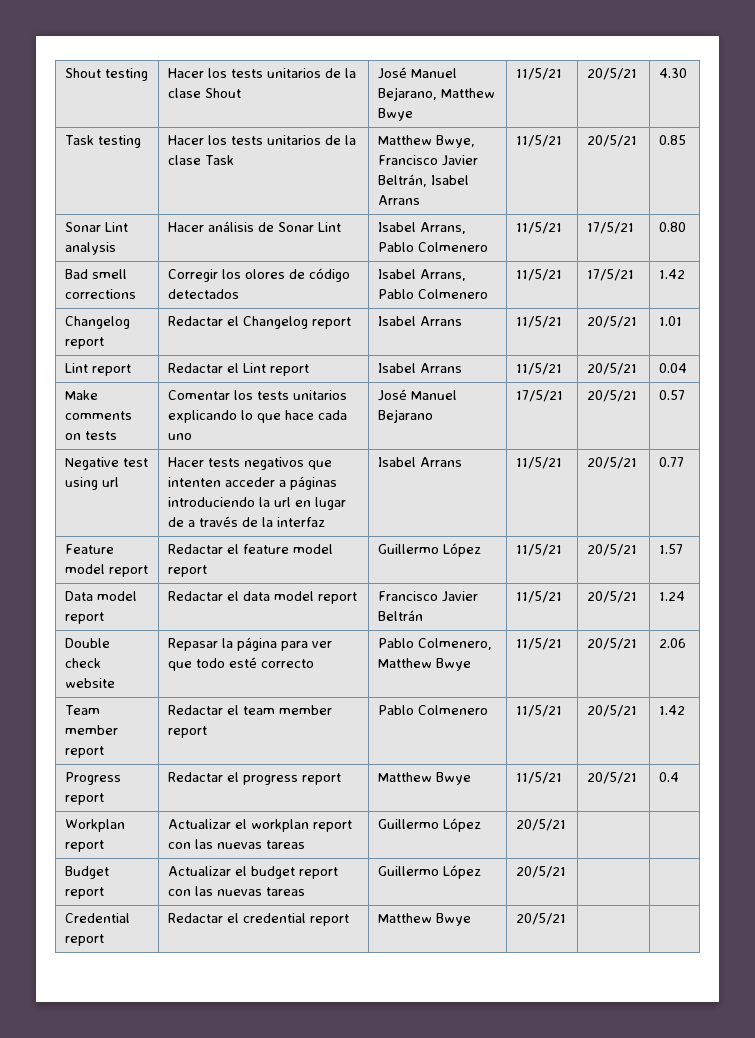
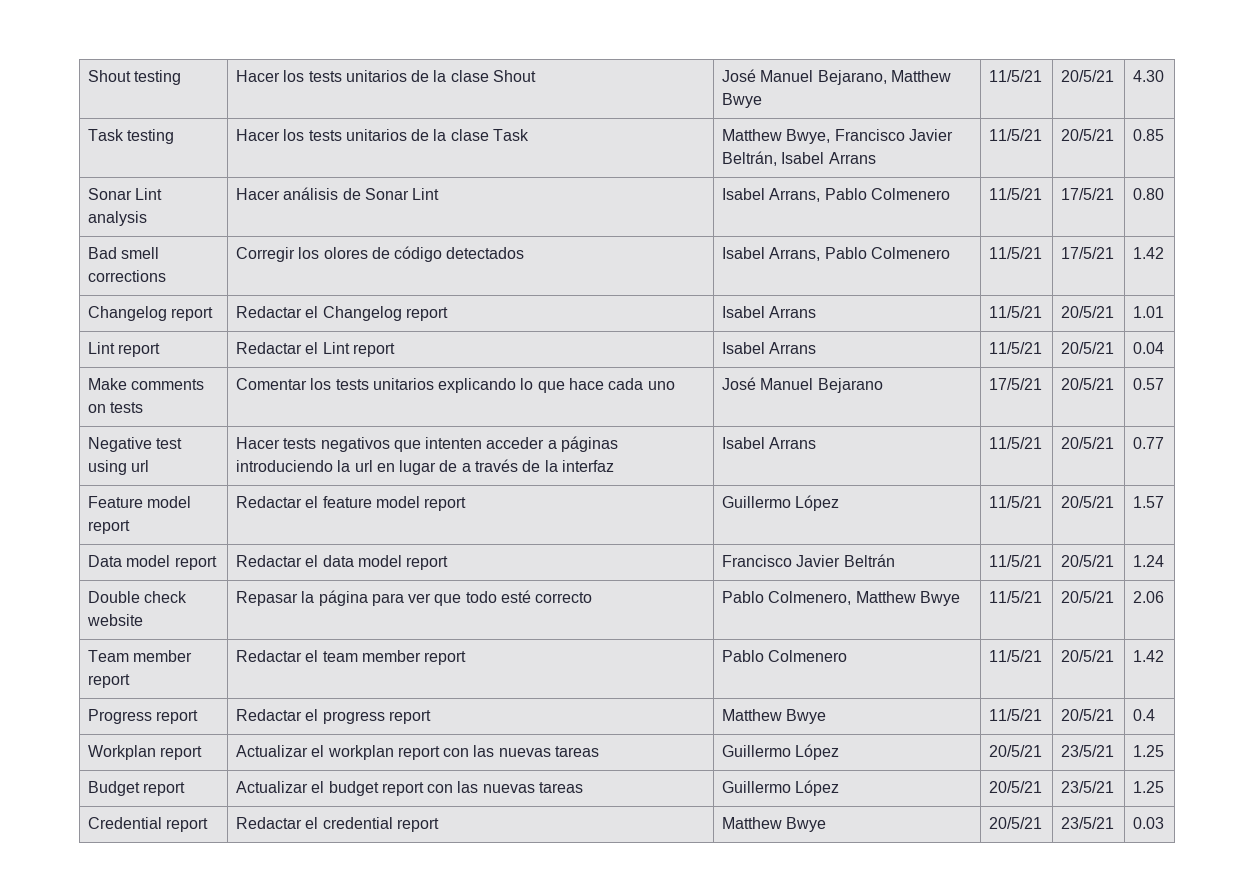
- Workplan report | Actualizar el workplan report con las nuevas tareas | Guillermo López | 20/5/21 | |
+ Workplan report | Actualizar el workplan report con las nuevas tareas | Guillermo López | 20/5/21 | 23/5/21 | 1.25
- Budget report | Actualizar el budget report con las nuevas tareas | Guillermo López | 20/5/21 | |
+ Budget report | Actualizar el budget report con las nuevas tareas | Guillermo López | 20/5/21 | 23/5/21 | 1.25
- Credential report | Redactar el credential report | Matthew Bwye | 20/5/21 | |
+ Credential report | Redactar el credential report | Matthew Bwye | 20/5/21 | 23/5/21 | 0.03

